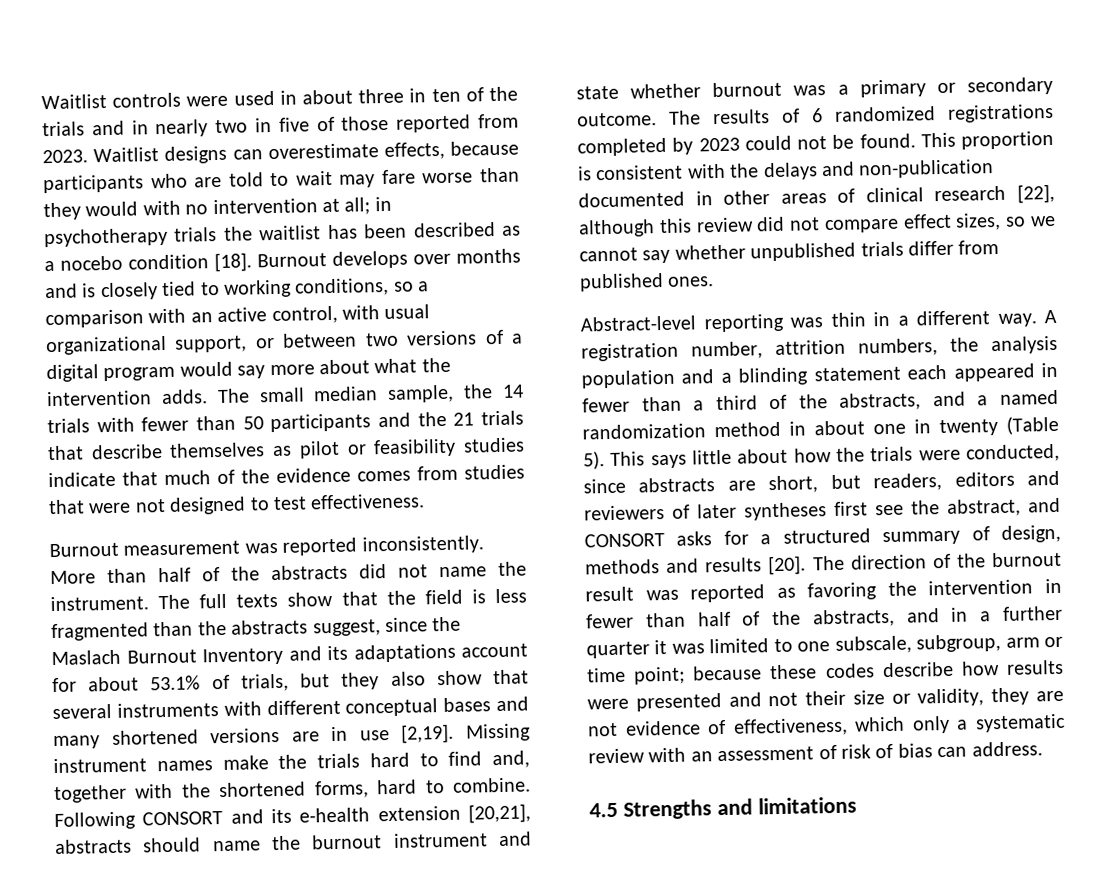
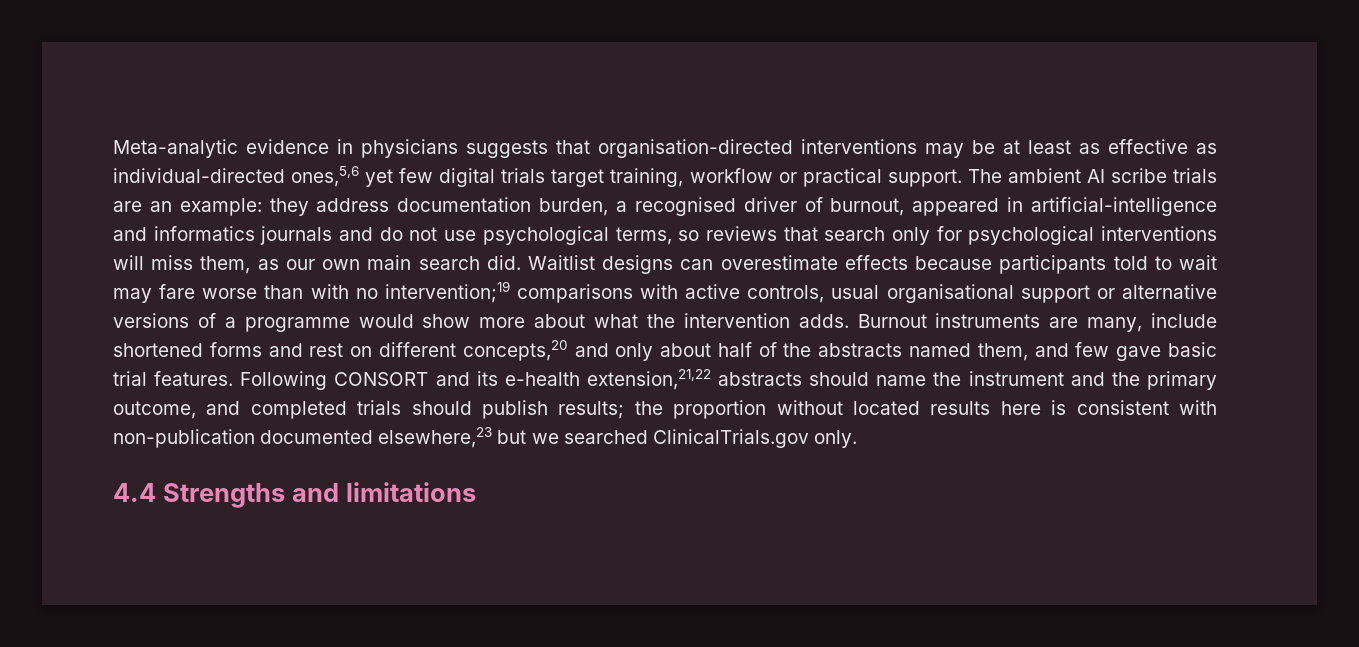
- Waitlist controls were used in about three in ten of the trials and in nearly two in five of those reported from 2023.
+ Meta-analytic evidence in physicians suggests that organisation-directed interventions may be at least as effective as individual-directed ones,5,6 yet few digital trials target training, workflow or practical support. The ambient AI scribe trials are an example: they address documentation burden, a recognised driver of burnout, appeared in artificial-intelligence and informatics journals and do not use psychological terms, so reviews that search only for psychological interventions will miss them, as our own main search did.
- Waitlist designs can overestimate effects, because participants who are told to wait may fare worse than they would with no intervention at all; in psychotherapy trials the waitlist has been described as a nocebo condition [18]. Burnout develops over months and is closely tied to working conditions, so a comparison with an active control, with usual organizational support, or between two versions of a digital program would say more about what the intervention adds.
+ Waitlist designs can overestimate effects because participants told to wait may fare worse than with no intervention;19 comparisons with active controls, usual organisational support or alternative versions of a programme would show more about what the intervention adds.
- The small median sample, the 14 trials with fewer than 50 participants and the 21 trials that describe themselves as pilot or feasibility studies indicate that much of the evidence comes from studies that were not designed to test effectiveness.
- Burnout measurement was reported inconsistently. More than half of the abstracts did not name the instrument. The full texts show that the field is less fragmented than the abstracts suggest, since the Maslach Burnout Inventory and its adaptations account for about 53.1% of trials, but they also show that several instruments with different conceptual bases and many shortened versions are in use [2,19]. Missing instrument names make the trials hard to find and, together with the shortened forms, hard to combine.
+ Burnout instruments are many, include shortened forms and rest on different concepts,20 and only about half of the abstracts named them, and few gave basic trial features.
- Following CONSORT and its e-health extension [20,21], abstracts should name the burnout instrument and state whether burnout was a primary or secondary outcome. The results of 6 randomized registrations completed by 2023 could not be found. This proportion is consistent with the delays and non-publication documented in other areas of clinical research [22], although this review did not compare effect sizes, so we cannot say whether unpublished trials differ from published ones.
- Abstract-level reporting was thin in a different way. A registration number, attrition numbers, the analysis population and a blinding statement each appeared in fewer than a third of the abstracts, and a named randomization method in about one in twenty (Table 5). This says little about how the trials were conducted, since abstracts are short, but readers, editors and reviewers of later syntheses first see the abstract, and CONSORT asks for a structured summary of design, methods and results [20]. The direction of the burnout result was reported as favoring the intervention in fewer than half of the abstracts, and in a further quarter it was limited to one subscale, subgroup, arm or time point; because these codes describe how results were presented and not their size or validity, they are not evidence of effectiveness, which only a systematic review with an assessment of risk of bias can address.
- 4.5 Strengths and limitations
+ Following CONSORT and its e-health extension,21,22 abstracts should name the instrument and the primary outcome, and completed trials should publish results; the proportion without located results here is consistent with non-publication documented elsewhere,23 but we searched ClinicalTrials.gov only.
+ 4.4 Strengths and limitations

